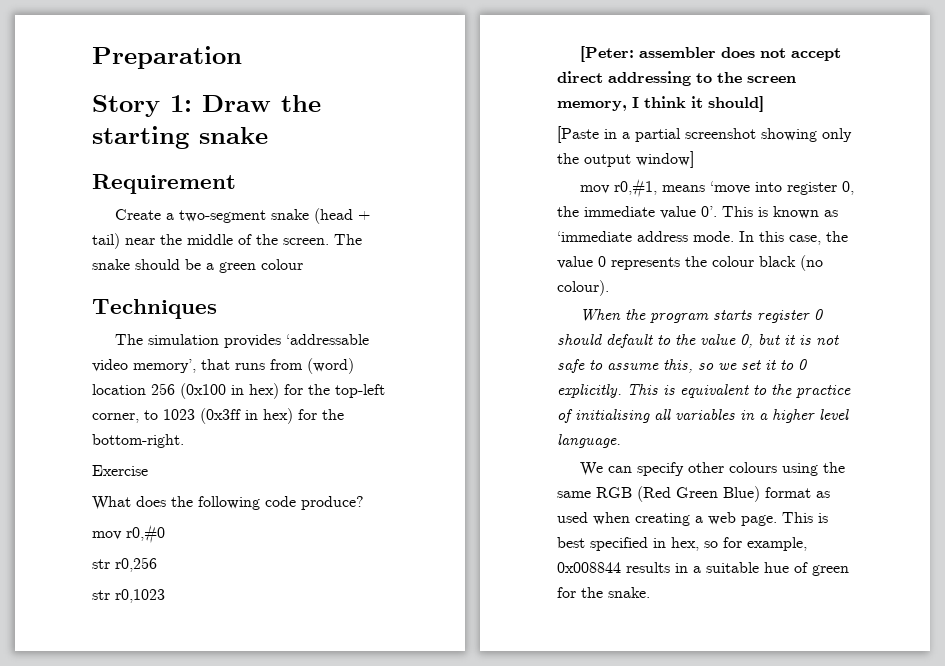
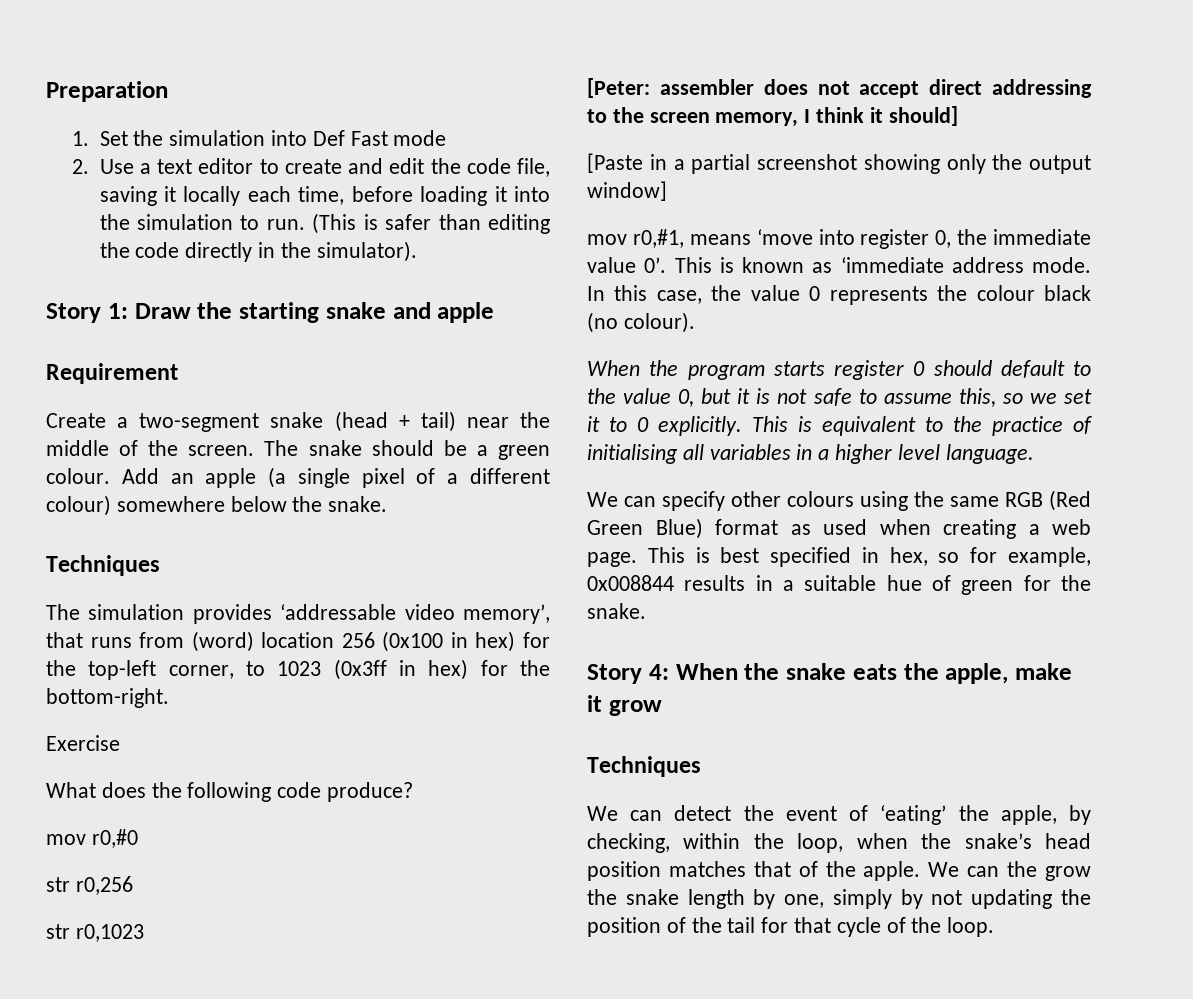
+ 1. Set the simulation into Def Fast mode
+ 2. Use a text editor to create and edit the code file, saving it locally each time, before loading it into the simulation to run. (This is safer than editing the code directly in the simulator).
- Story 1: Draw the starting snake
+ Story 1: Draw the starting snake and apple
- The snake should be a green colour
+ The snake should be a green colour. Add an apple (a single pixel of a different colour) somewhere below the snake.
+ Story 4: When the snake eats the apple, make it grow
+ Techniques
+ We can detect the event of ‘eating’ the apple, by checking, within the loop, when the snake’s head position matches that of the apple. We can the grow the snake length by one, simply by not updating the position of the tail for that cycle of the loop.

